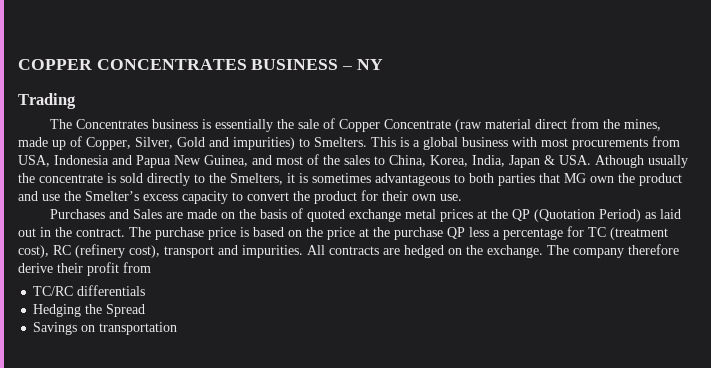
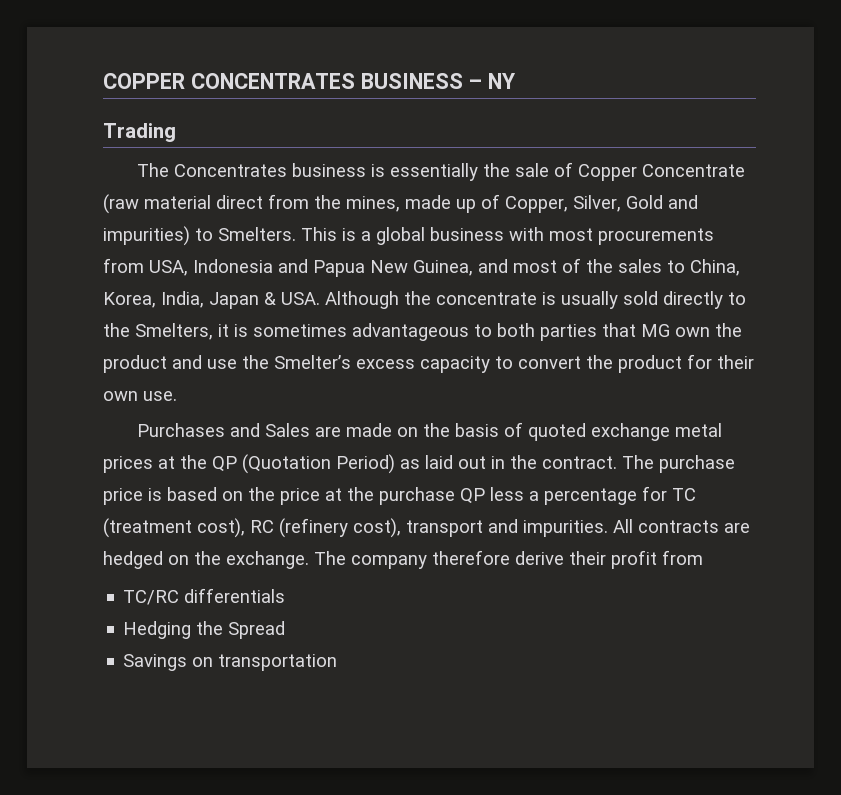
- This is a global business with most procurements from USA, Indonesia and Papua New Guinea, and most of the sales to China, Korea, India, Japan & USA. Athough usually the concentrate is sold directly to the Smelters, it is sometimes advantageous to both parties that MG own the product and use the Smelter’s excess capacity to convert the product for their own use.
+ This is a global business with most procurements from USA, Indonesia and Papua New Guinea, and most of the sales to China, Korea, India, Japan & USA. Although the concentrate is usually sold directly to the Smelters, it is sometimes advantageous to both parties that MG own the product and use the Smelter’s excess capacity to convert the product for their own use.

